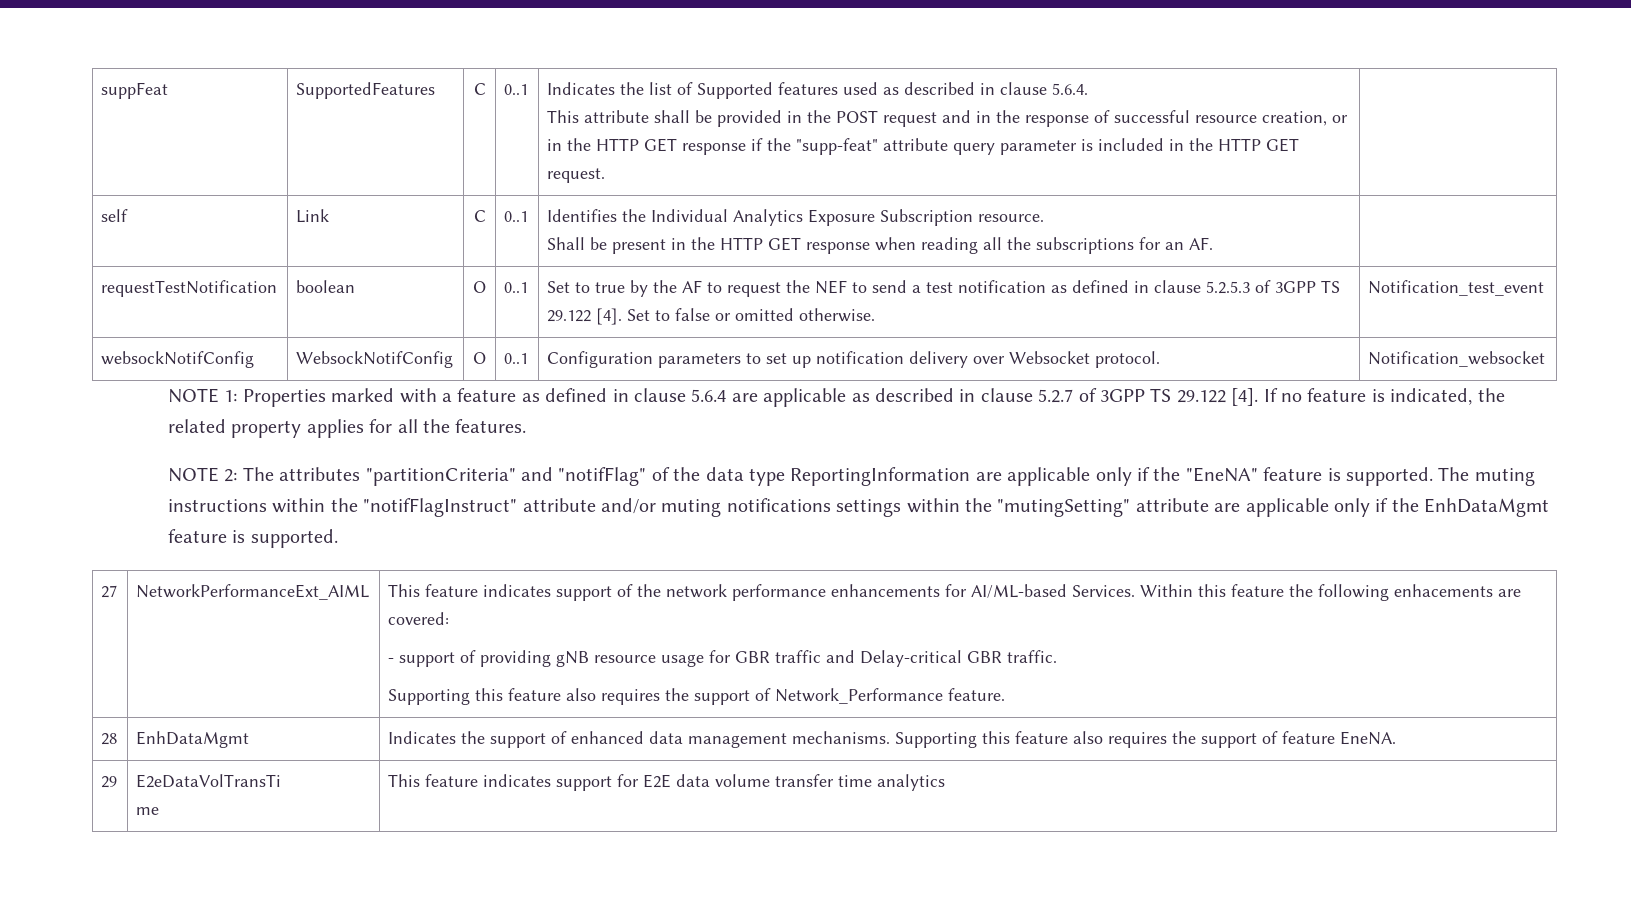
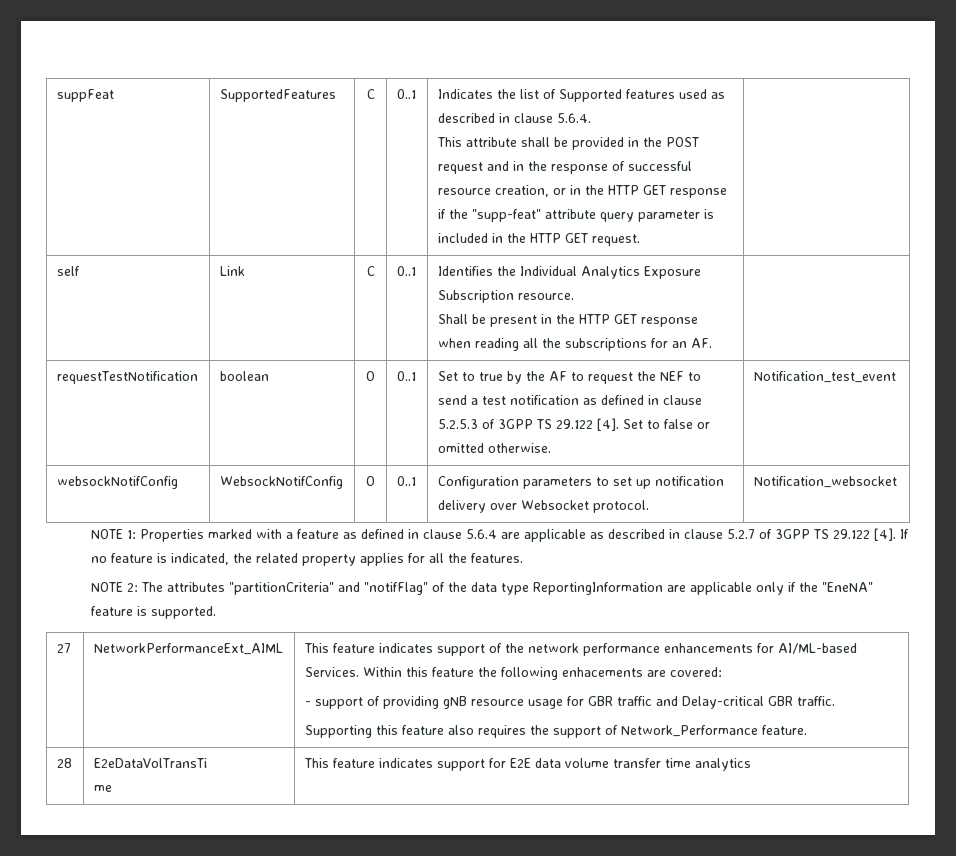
- The muting instructions within the "notifFlagInstruct" attribute and/or muting notifications settings within the "mutingSetting" attribute are applicable only if the EnhDataMgmt feature is supported.
- 28 | EnhDataMgmt | Indicates the support of enhanced data management mechanisms. Supporting this feature also requires the support of feature EneNA.
- 29 | E2eDataVolTransTi
+ 28 | E2eDataVolTransTi

